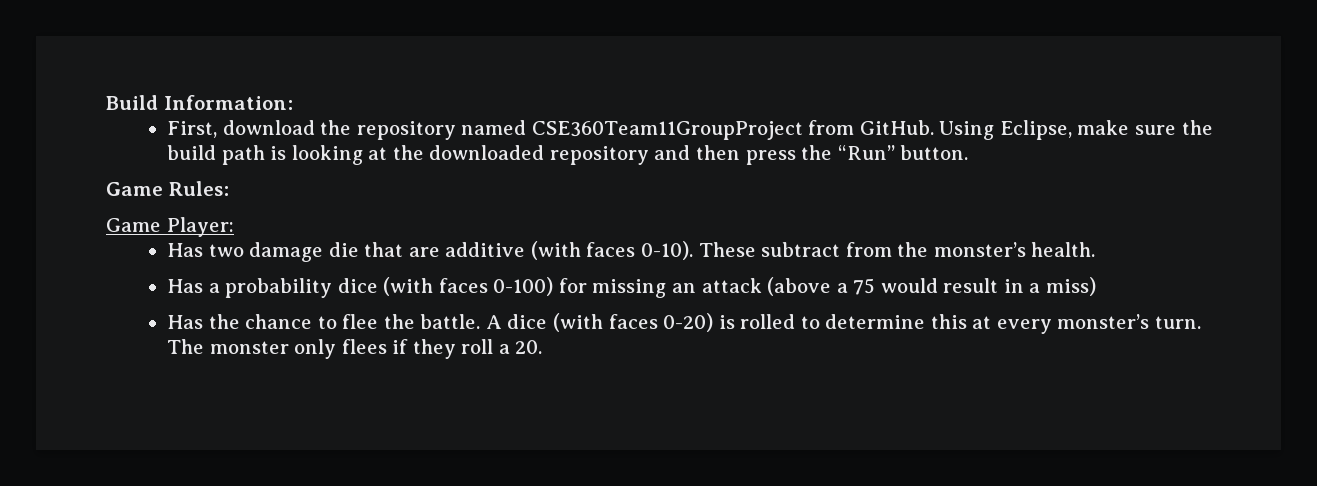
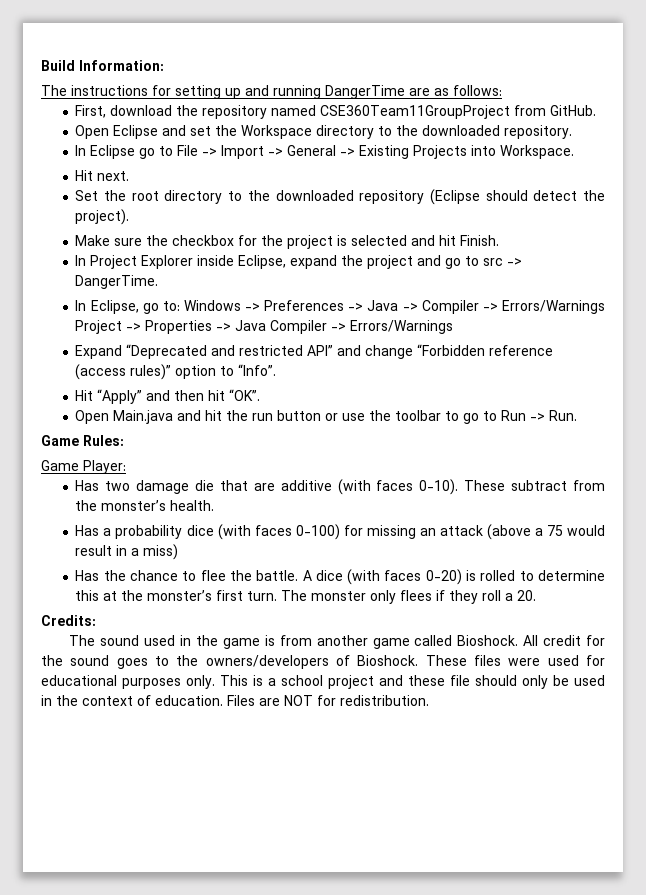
+ The instructions for setting up and running DangerTime are as follows:
- First, download the repository named CSE360Team11GroupProject from GitHub. Using Eclipse, make sure the build path is looking at the downloaded repository and then press the “Run” button.
+ First, download the repository named CSE360Team11GroupProject from GitHub.
+ Open Eclipse and set the Workspace directory to the downloaded repository.
+ In Eclipse go to File -> Import -> General -> Existing Projects into Workspace.
+ Hit next.
+ Set the root directory to the downloaded repository (Eclipse should detect the project).
+ Make sure the checkbox for the project is selected and hit Finish.
+ In Project Explorer inside Eclipse, expand the project and go to src -> DangerTime.
+ In Eclipse, go to: Windows -> Preferences -> Java -> Compiler -> Errors/Warnings Project -> Properties -> Java Compiler -> Errors/Warnings
+ Expand “Deprecated and restricted API” and change “Forbidden reference (access rules)” option to “Info”.
+ Hit “Apply” and then hit “OK”.
+ Open Main.java and hit the run button or use the toolbar to go to Run -> Run.
- A dice (with faces 0-20) is rolled to determine this at every monster’s turn.
+ A dice (with faces 0-20) is rolled to determine this at the monster’s first turn.
+ Credits:
+ The sound used in the game is from another game called Bioshock. All credit for the sound goes to the owners/developers of Bioshock. These files were used for educational purposes only. This is a school project and these file should only be used in the context of education. Files are NOT for redistribution.

